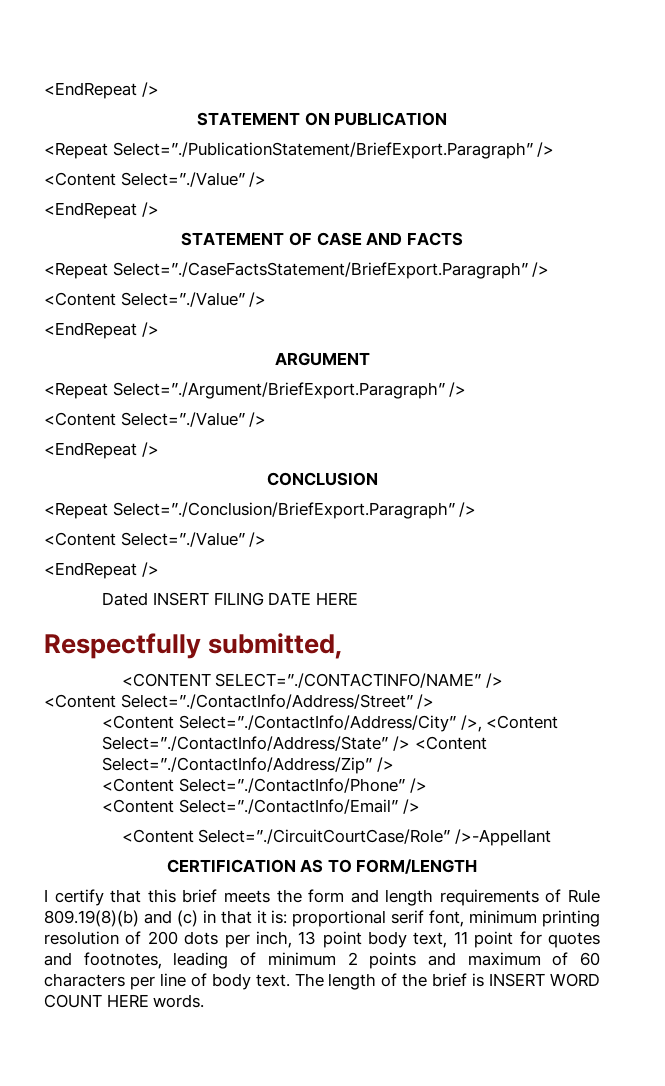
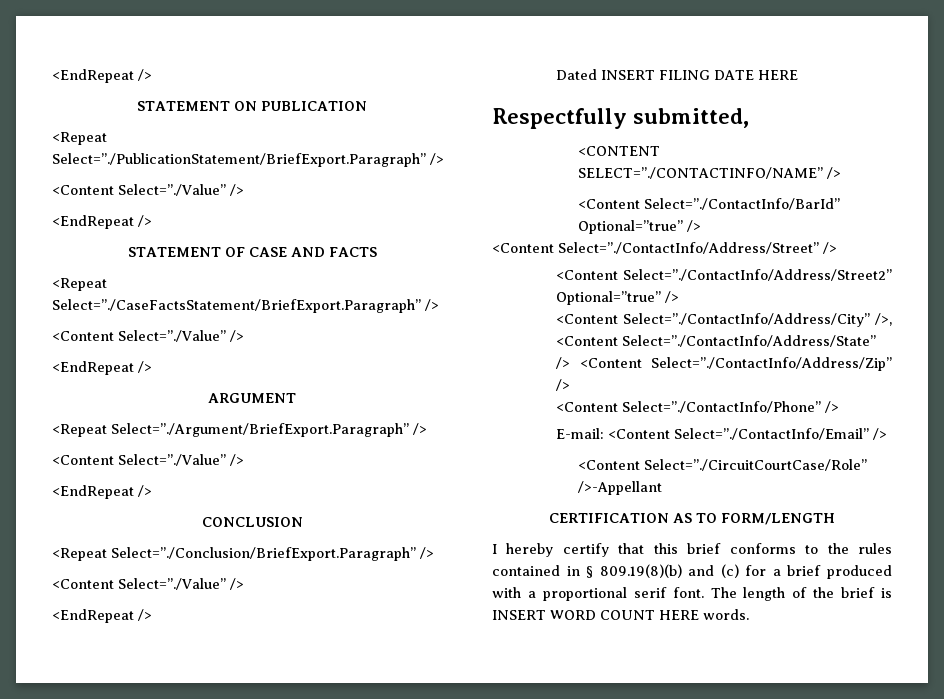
+ <Content Select=”./ContactInfo/BarId” Optional=”true” />
+ <Content Select=”./ContactInfo/Address/Street2” Optional=”true” />
- <Content Select=”./ContactInfo/Email” />
+ E-mail: <Content Select=”./ContactInfo/Email” />
- I certify that this brief meets the form and length requirements of Rule 809.19(8)(b) and (c) in that it is: proportional serif font, minimum printing resolution of 200 dots per inch, 13 point body text, 11 point for quotes and footnotes, leading of minimum 2 points and maximum of 60 characters per line of body text.
+ I hereby certify that this brief conforms to the rules contained in § 809.19(8)(b) and (c) for a brief produced with a proportional serif font.

